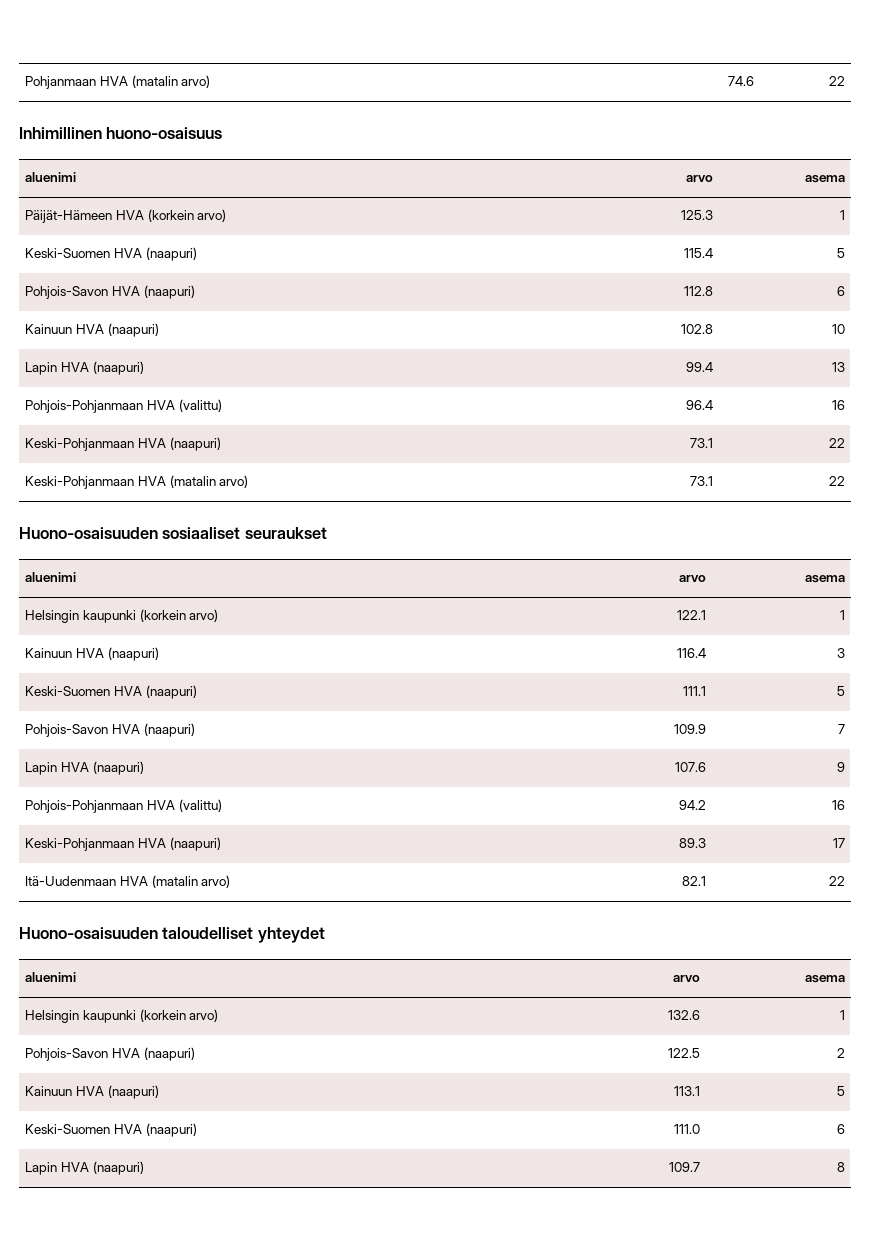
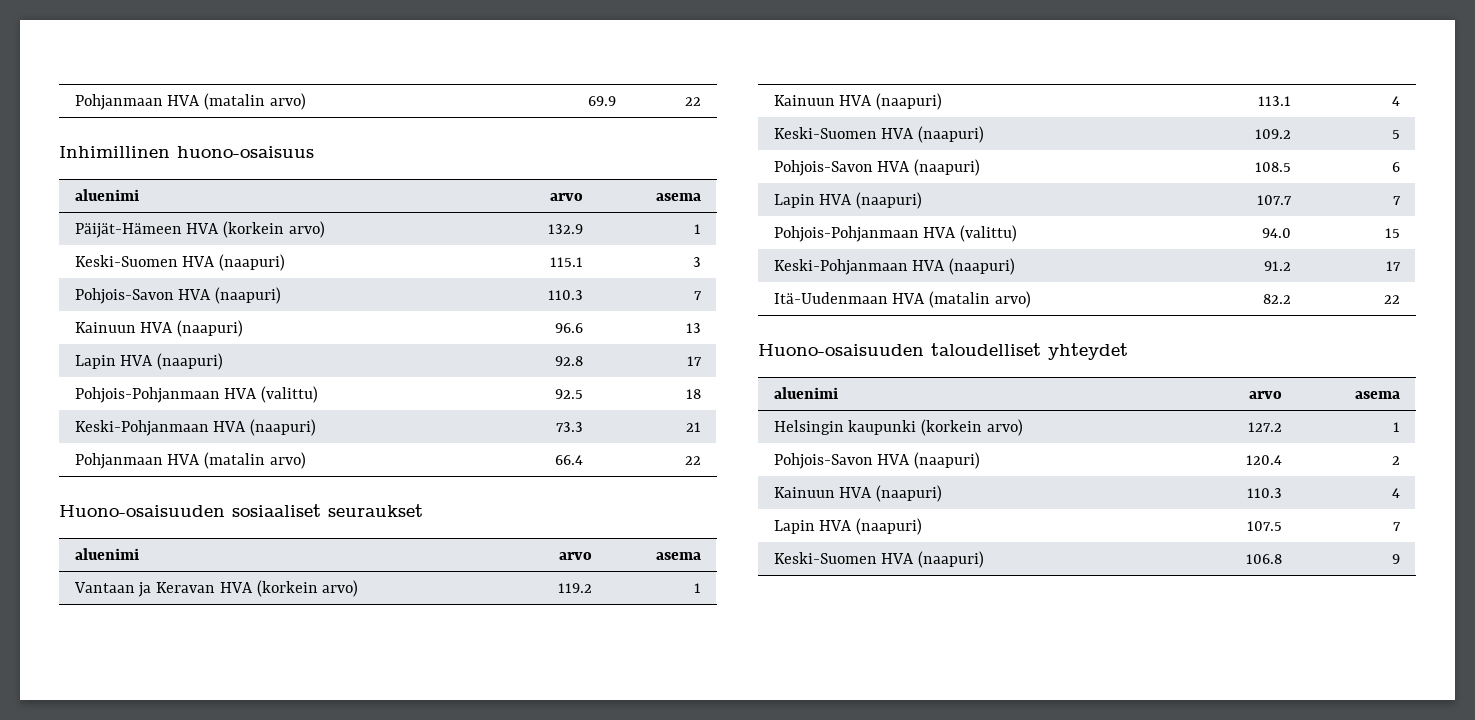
- Pohjanmaan HVA (matalin arvo) | 74.6 | 22
+ Pohjanmaan HVA (matalin arvo) | 69.9 | 22
- Päijät-Hämeen HVA (korkein arvo) | 125.3 | 1
+ Päijät-Hämeen HVA (korkein arvo) | 132.9 | 1
- Keski-Suomen HVA (naapuri) | 115.4 | 5
- Pohjois-Savon HVA (naapuri) | 112.8 | 6
- Kainuun HVA (naapuri) | 102.8 | 10
- Lapin HVA (naapuri) | 99.4 | 13
- Pohjois-Pohjanmaan HVA (valittu) | 96.4 | 16
- Keski-Pohjanmaan HVA (naapuri) | 73.1 | 22
- Keski-Pohjanmaan HVA (matalin arvo) | 73.1 | 22
+ Keski-Suomen HVA (naapuri) | 115.1 | 3
+ Pohjois-Savon HVA (naapuri) | 110.3 | 7
+ Kainuun HVA (naapuri) | 96.6 | 13
+ Lapin HVA (naapuri) | 92.8 | 17
+ Pohjois-Pohjanmaan HVA (valittu) | 92.5 | 18
+ Keski-Pohjanmaan HVA (naapuri) | 73.3 | 21
+ Pohjanmaan HVA (matalin arvo) | 66.4 | 22
- Helsingin kaupunki (korkein arvo) | 122.1 | 1
+ Vantaan ja Keravan HVA (korkein arvo) | 119.2 | 1
- Kainuun HVA (naapuri) | 116.4 | 3
- Keski-Suomen HVA (naapuri) | 111.1 | 5
- Pohjois-Savon HVA (naapuri) | 109.9 | 7
- Lapin HVA (naapuri) | 107.6 | 9
- Pohjois-Pohjanmaan HVA (valittu) | 94.2 | 16
- Keski-Pohjanmaan HVA (naapuri) | 89.3 | 17
+ Kainuun HVA (naapuri) | 113.1 | 4
+ Keski-Suomen HVA (naapuri) | 109.2 | 5
+ Pohjois-Savon HVA (naapuri) | 108.5 | 6
+ Lapin HVA (naapuri) | 107.7 | 7
+ Pohjois-Pohjanmaan HVA (valittu) | 94.0 | 15
+ Keski-Pohjanmaan HVA (naapuri) | 91.2 | 17
- Itä-Uudenmaan HVA (matalin arvo) | 82.1 | 22
+ Itä-Uudenmaan HVA (matalin arvo) | 82.2 | 22
- Helsingin kaupunki (korkein arvo) | 132.6 | 1
+ Helsingin kaupunki (korkein arvo) | 127.2 | 1
- Pohjois-Savon HVA (naapuri) | 122.5 | 2
+ Pohjois-Savon HVA (naapuri) | 120.4 | 2
- Kainuun HVA (naapuri) | 113.1 | 5
- Keski-Suomen HVA (naapuri) | 111.0 | 6
- Lapin HVA (naapuri) | 109.7 | 8
+ Kainuun HVA (naapuri) | 110.3 | 4
+ Lapin HVA (naapuri) | 107.5 | 7
+ Keski-Suomen HVA (naapuri) | 106.8 | 9

